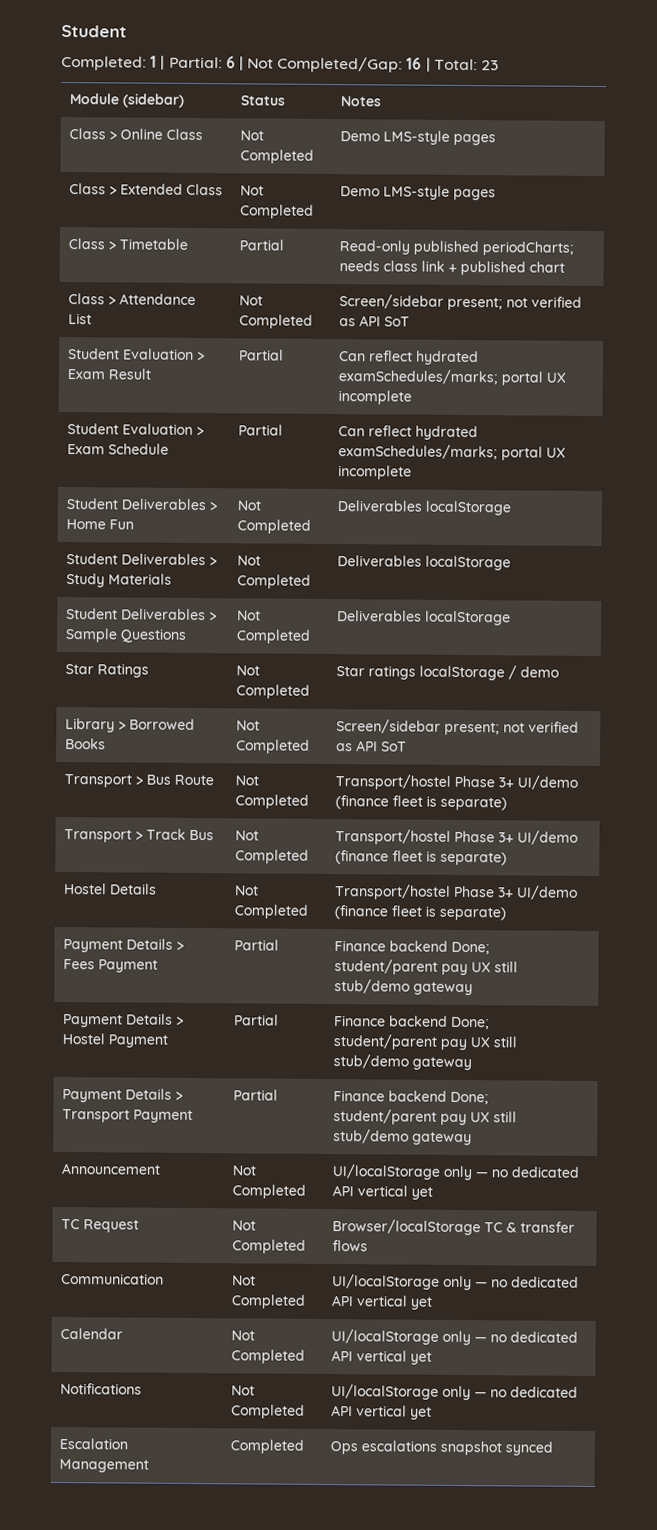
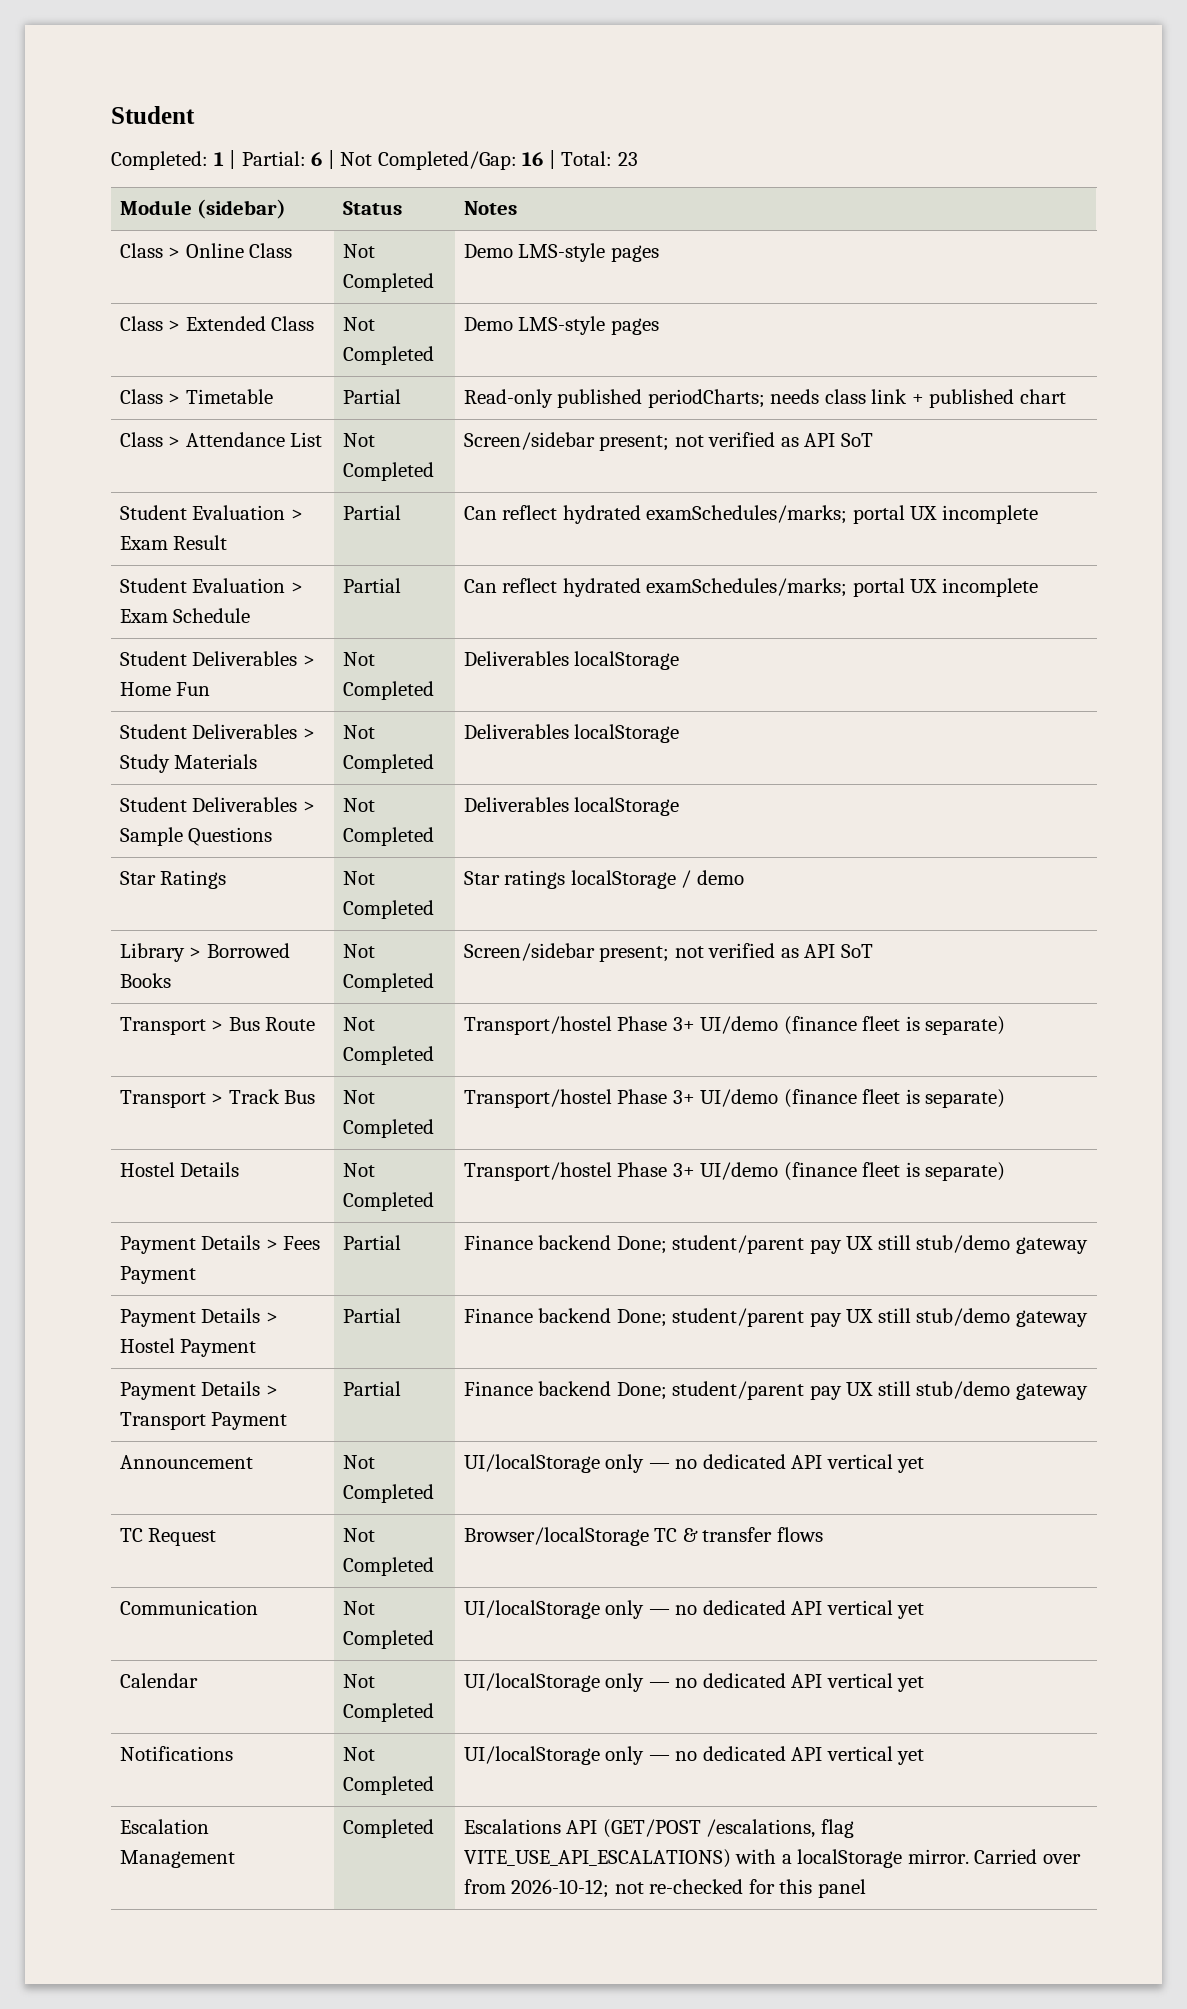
- Escalation Management | Completed | Ops escalations snapshot synced
+ Escalation Management | Completed | Escalations API (GET/POST /escalations, flag VITE_USE_API_ESCALATIONS) with a localStorage mirror. Carried over from 2026-10-12; not re-checked for this panel

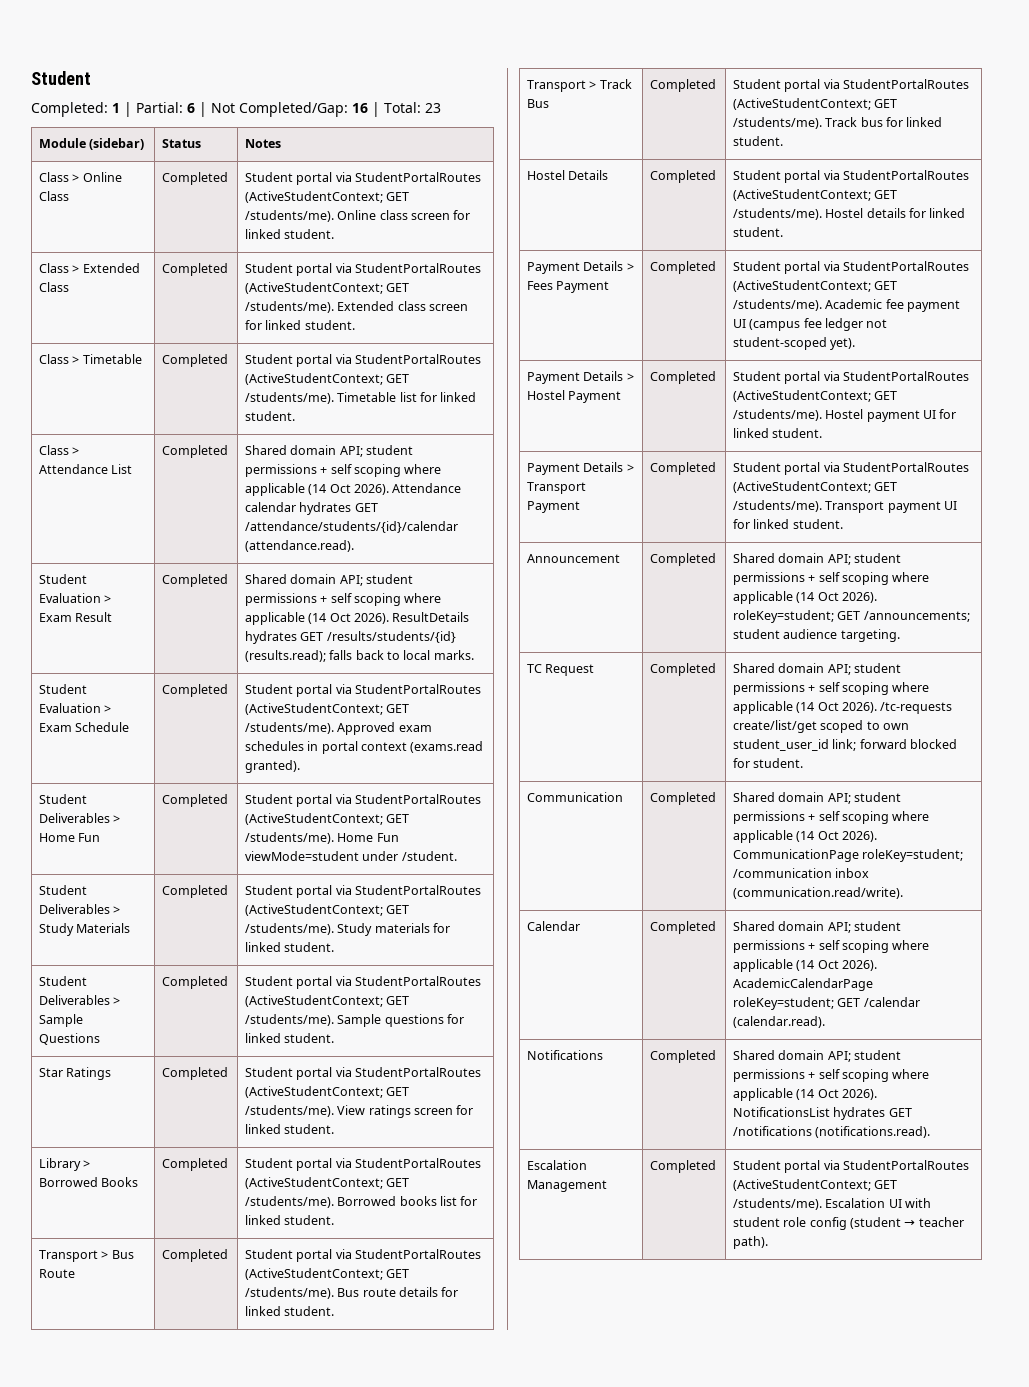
- Class > Online Class | Not Completed | Demo LMS-style pages
+ Class > Online Class | Completed | Student portal via StudentPortalRoutes (ActiveStudentContext; GET /students/me). Online class screen for linked student.
- Class > Extended Class | Not Completed | Demo LMS-style pages
- Class > Timetable | Partial | Read-only published periodCharts; needs class link + published chart
+ Class > Extended Class | Completed | Student portal via StudentPortalRoutes (ActiveStudentContext; GET /students/me). Extended class screen for linked student.
+ Class > Timetable | Completed | Student portal via StudentPortalRoutes (ActiveStudentContext; GET /students/me). Timetable list for linked student.
- Class > Attendance List | Not Completed | Screen/sidebar present; not verified as API SoT
+ Class > Attendance List | Completed | Shared domain API; student permissions + self scoping where applicable (14 Oct 2026). Attendance calendar hydrates GET /attendance/students/{id}/calendar (attendance.read).
- Student Evaluation > Exam Result | Partial | Can reflect hydrated examSchedules/marks; portal UX incomplete
+ Student Evaluation > Exam Result | Completed | Shared domain API; student permissions + self scoping where applicable (14 Oct 2026). ResultDetails hydrates GET /results/students/{id} (results.read); falls back to local marks.
- Student Evaluation > Exam Schedule | Partial | Can reflect hydrated examSchedules/marks; portal UX incomplete
+ Student Evaluation > Exam Schedule | Completed | Student portal via StudentPortalRoutes (ActiveStudentContext; GET /students/me). Approved exam schedules in portal context (exams.read granted).
- Student Deliverables > Home Fun | Not Completed | Deliverables localStorage
+ Student Deliverables > Home Fun | Completed | Student portal via StudentPortalRoutes (ActiveStudentContext; GET /students/me). Home Fun viewMode=student under /student.
- Student Deliverables > Study Materials | Not Completed | Deliverables localStorage
+ Student Deliverables > Study Materials | Completed | Student portal via StudentPortalRoutes (ActiveStudentContext; GET /students/me). Study materials for linked student.
- Student Deliverables > Sample Questions | Not Completed | Deliverables localStorage
+ Student Deliverables > Sample Questions | Completed | Student portal via StudentPortalRoutes (ActiveStudentContext; GET /students/me). Sample questions for linked student.
- Star Ratings | Not Completed | Star ratings localStorage / demo
+ Star Ratings | Completed | Student portal via StudentPortalRoutes (ActiveStudentContext; GET /students/me). View ratings screen for linked student.
- Library > Borrowed Books | Not Completed | Screen/sidebar present; not verified as API SoT
+ Library > Borrowed Books | Completed | Student portal via StudentPortalRoutes (ActiveStudentContext; GET /students/me). Borrowed books list for linked student.
- Transport > Bus Route | Not Completed | Transport/hostel Phase 3+ UI/demo (finance fleet is separate)
+ Transport > Bus Route | Completed | Student portal via StudentPortalRoutes (ActiveStudentContext; GET /students/me). Bus route details for linked student.
- Transport > Track Bus | Not Completed | Transport/hostel Phase 3+ UI/demo (finance fleet is separate)
+ Transport > Track Bus | Completed | Student portal via StudentPortalRoutes (ActiveStudentContext; GET /students/me). Track bus for linked student.
- Hostel Details | Not Completed | Transport/hostel Phase 3+ UI/demo (finance fleet is separate)
+ Hostel Details | Completed | Student portal via StudentPortalRoutes (ActiveStudentContext; GET /students/me). Hostel details for linked student.
- Payment Details > Fees Payment | Partial | Finance backend Done; student/parent pay UX still stub/demo gateway
+ Payment Details > Fees Payment | Completed | Student portal via StudentPortalRoutes (ActiveStudentContext; GET /students/me). Academic fee payment UI (campus fee ledger not student-scoped yet).
- Payment Details > Hostel Payment | Partial | Finance backend Done; student/parent pay UX still stub/demo gateway
+ Payment Details > Hostel Payment | Completed | Student portal via StudentPortalRoutes (ActiveStudentContext; GET /students/me). Hostel payment UI for linked student.
- Payment Details > Transport Payment | Partial | Finance backend Done; student/parent pay UX still stub/demo gateway
+ Payment Details > Transport Payment | Completed | Student portal via StudentPortalRoutes (ActiveStudentContext; GET /students/me). Transport payment UI for linked student.
- Announcement | Not Completed | UI/localStorage only — no dedicated API vertical yet
+ Announcement | Completed | Shared domain API; student permissions + self scoping where applicable (14 Oct 2026). roleKey=student; GET /announcements; student audience targeting.
- TC Request | Not Completed | Browser/localStorage TC & transfer flows
+ TC Request | Completed | Shared domain API; student permissions + self scoping where applicable (14 Oct 2026). /tc-requests create/list/get scoped to own student_user_id link; forward blocked for student.
- Communication | Not Completed | UI/localStorage only — no dedicated API vertical yet
+ Communication | Completed | Shared domain API; student permissions + self scoping where applicable (14 Oct 2026). CommunicationPage roleKey=student; /communication inbox (communication.read/write).
- Calendar | Not Completed | UI/localStorage only — no dedicated API vertical yet
+ Calendar | Completed | Shared domain API; student permissions + self scoping where applicable (14 Oct 2026). AcademicCalendarPage roleKey=student; GET /calendar (calendar.read).
- Notifications | Not Completed | UI/localStorage only — no dedicated API vertical yet
- Escalation Management | Completed | Escalations API (GET/POST /escalations, flag VITE_USE_API_ESCALATIONS) with a localStorage mirror. Carried over from 2026-10-12; not re-checked for this panel
+ Notifications | Completed | Shared domain API; student permissions + self scoping where applicable (14 Oct 2026). NotificationsList hydrates GET /notifications (notifications.read).
+ Escalation Management | Completed | Student portal via StudentPortalRoutes (ActiveStudentContext; GET /students/me). Escalation UI with student role config (student → teacher path).

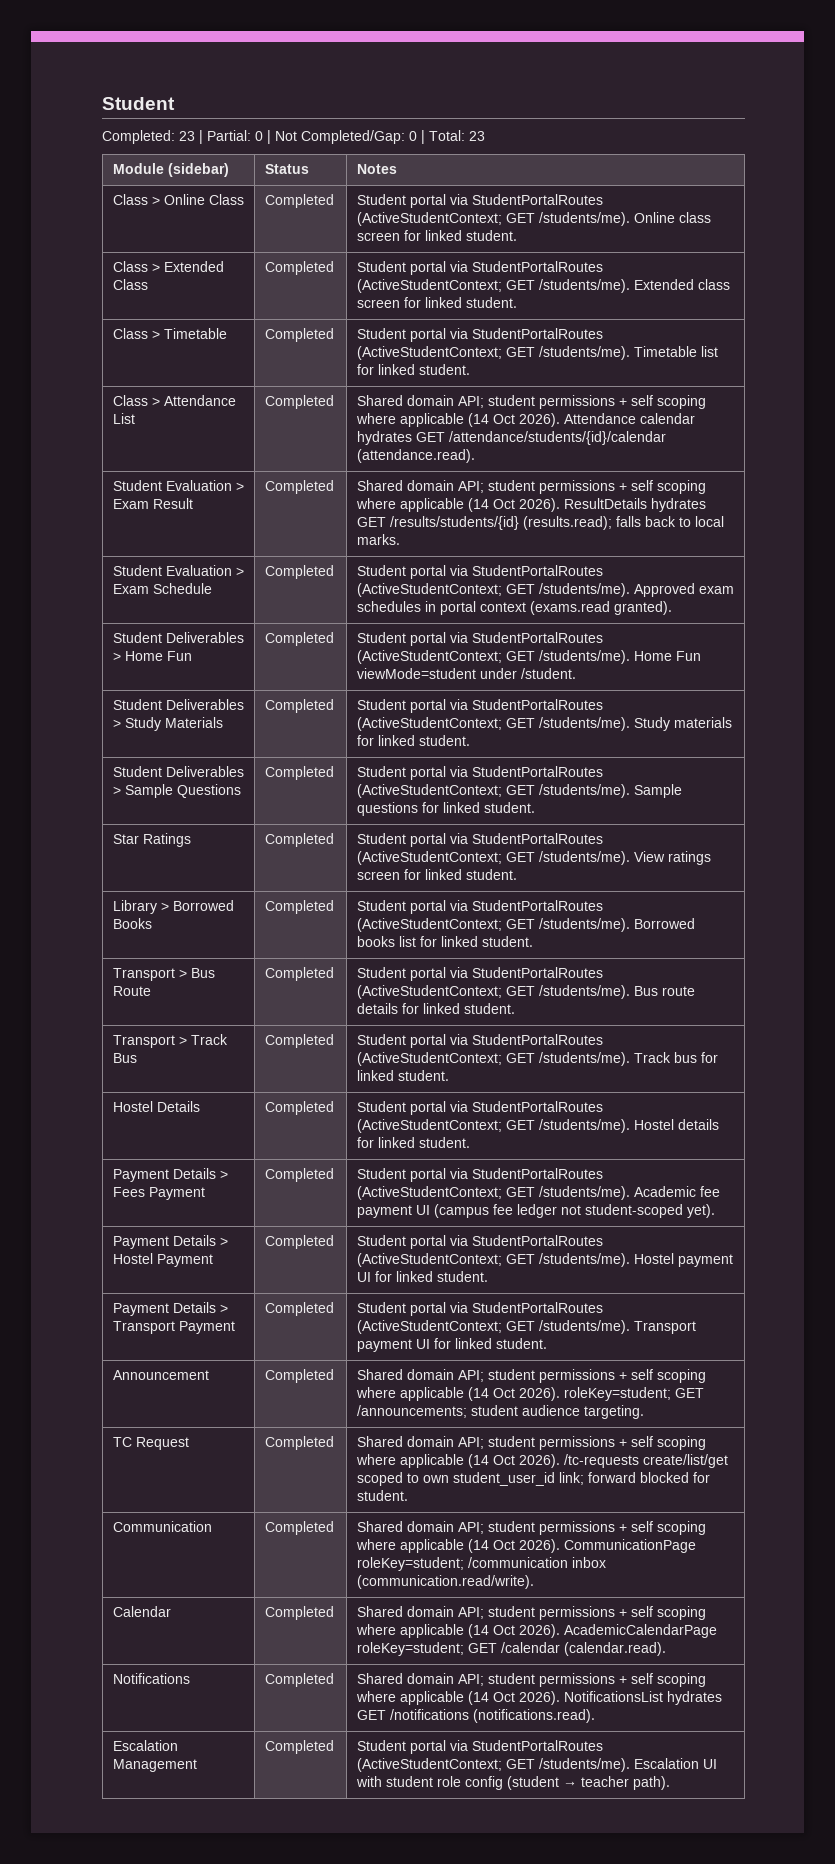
- Completed: 1 | Partial: 6 | Not Completed/Gap: 16 | Total: 23
+ Completed: 23 | Partial: 0 | Not Completed/Gap: 0 | Total: 23

